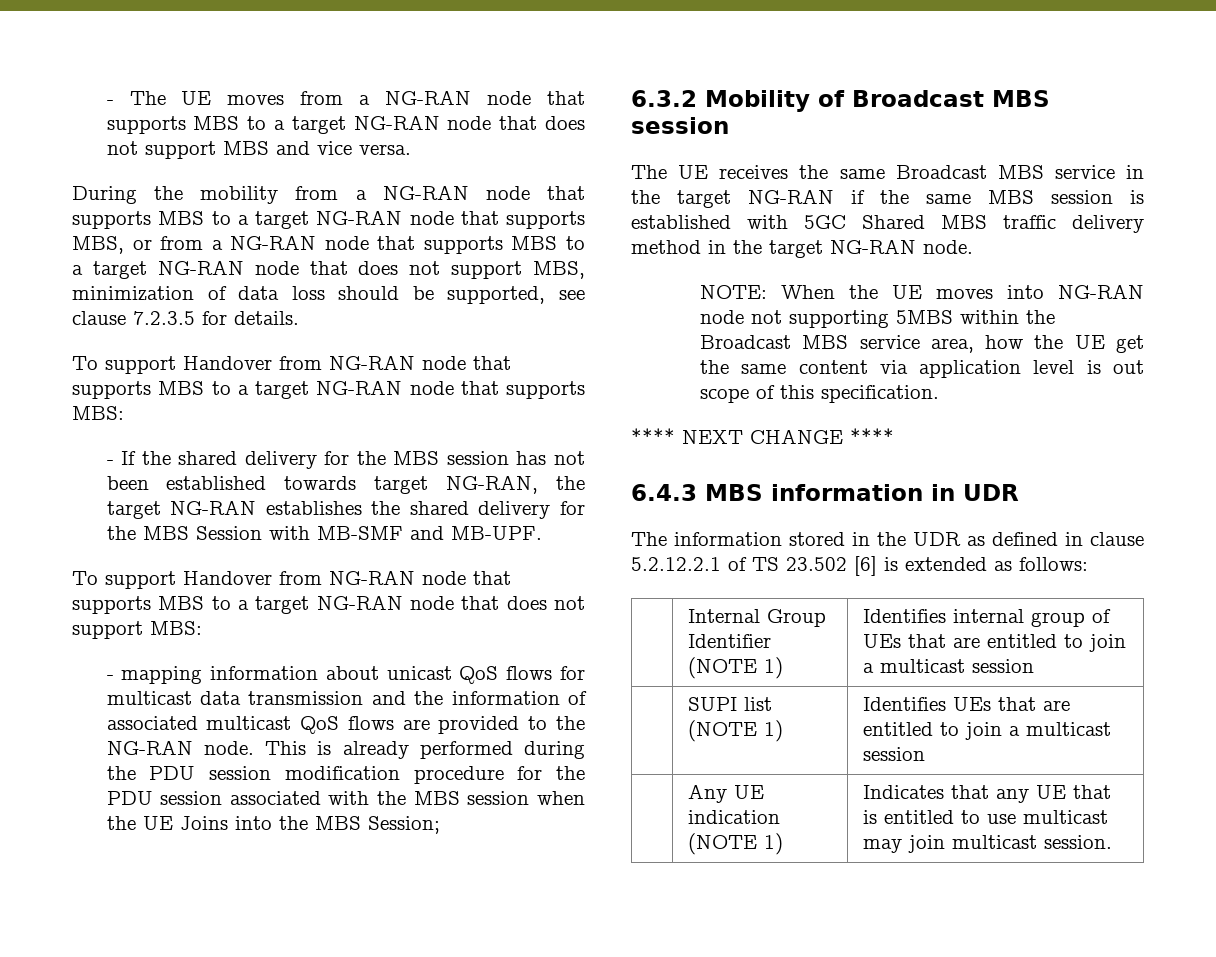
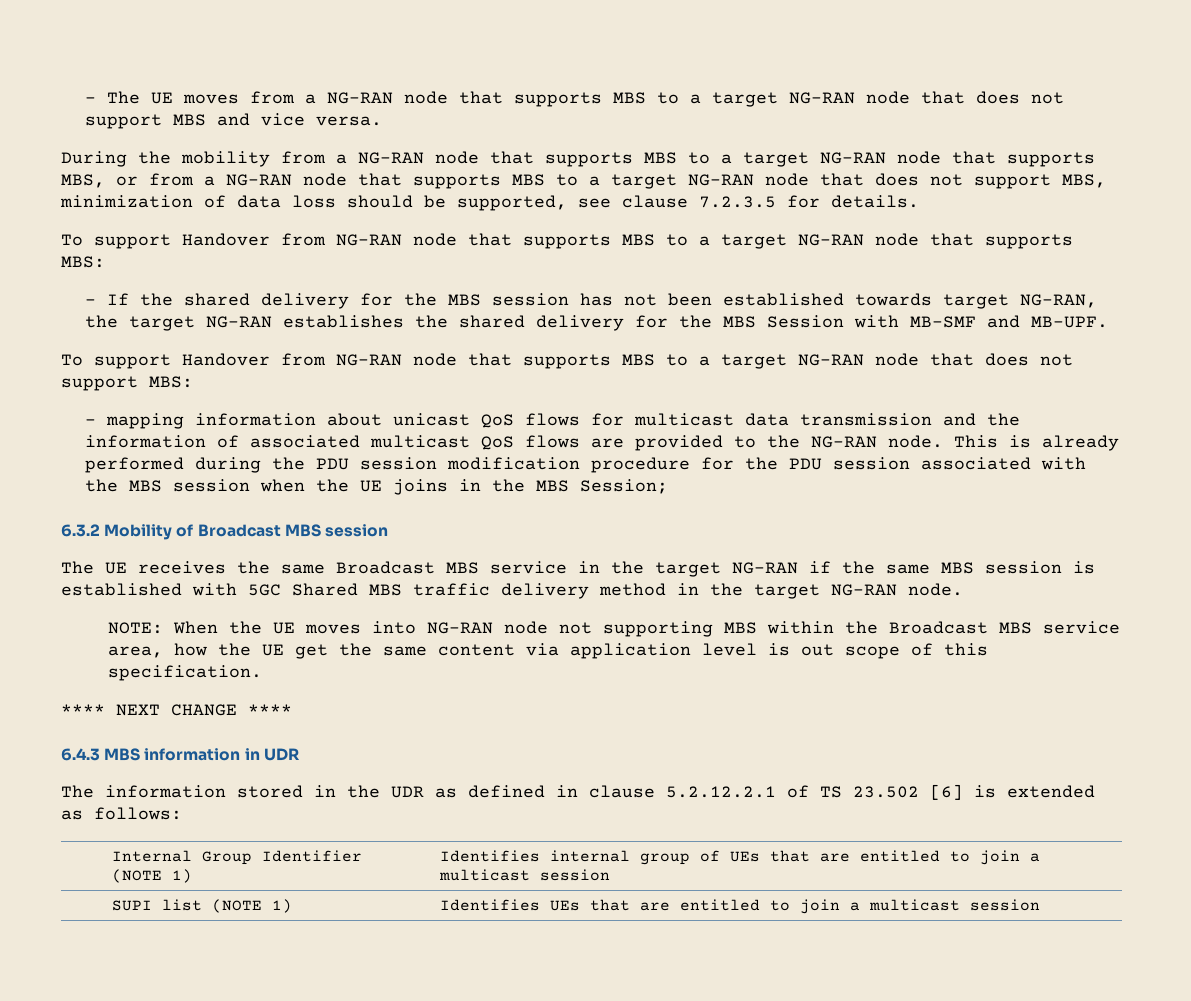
- This is already performed during the PDU session modification procedure for the PDU session associated with the MBS session when the UE Joins into the MBS Session;
+ This is already performed during the PDU session modification procedure for the PDU session associated with the MBS session when the UE joins in the MBS Session;
- NOTE: When the UE moves into NG-RAN node not supporting 5MBS within the Broadcast MBS service area, how the UE get the same content via application level is out scope of this specification.
+ NOTE: When the UE moves into NG-RAN node not supporting MBS within the Broadcast MBS service area, how the UE get the same content via application level is out scope of this specification.
- | Any UE indication (NOTE 1) | Indicates that any UE that is entitled to use multicast may join multicast session.

